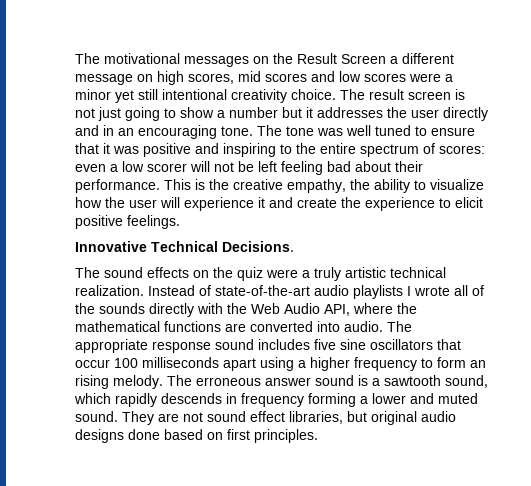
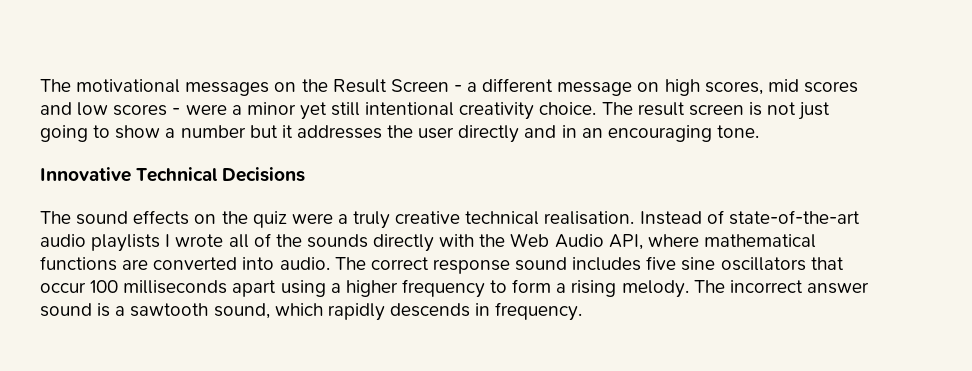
- The motivational messages on the Result Screen a different message on high scores, mid scores and low scores were a minor yet still intentional creativity choice.
+ The motivational messages on the Result Screen - a different message on high scores, mid scores and low scores - were a minor yet still intentional creativity choice.
- The tone was well tuned to ensure that it was positive and inspiring to the entire spectrum of scores: even a low scorer will not be left feeling bad about their performance. This is the creative empathy, the ability to visualize how the user will experience it and create the experience to elicit positive feelings.
- Innovative Technical Decisions.
+ Innovative Technical Decisions
- The sound effects on the quiz were a truly artistic technical realization.
+ The sound effects on the quiz were a truly creative technical realisation.
- Instead of state-of-the-art audio playlists I wrote all of the sounds directly with the Web Audio API, where the mathematical functions are converted into audio.
+ Instead of state-of-the-art audio playlists I wrote all of the sounds directly with the Web Audio API, where mathematical functions are converted into audio.
- The appropriate response sound includes five sine oscillators that occur 100 milliseconds apart using a higher frequency to form an rising melody.
+ The correct response sound includes five sine oscillators that occur 100 milliseconds apart using a higher frequency to form a rising melody.
- The erroneous answer sound is a sawtooth sound, which rapidly descends in frequency forming a lower and muted sound. They are not sound effect libraries, but original audio designs done based on first principles.
+ The incorrect answer sound is a sawtooth sound, which rapidly descends in frequency.

